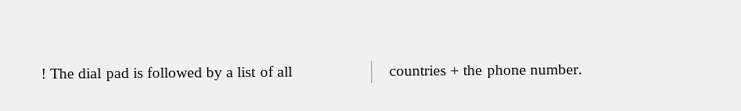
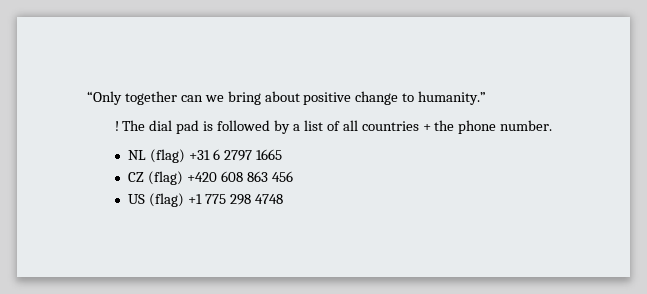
+ “Only together can we bring about positive change to humanity.”
+ NL (flag) +31 6 2797 1665
+ CZ (flag) +420 608 863 456
+ US (flag) +1 775 298 4748

